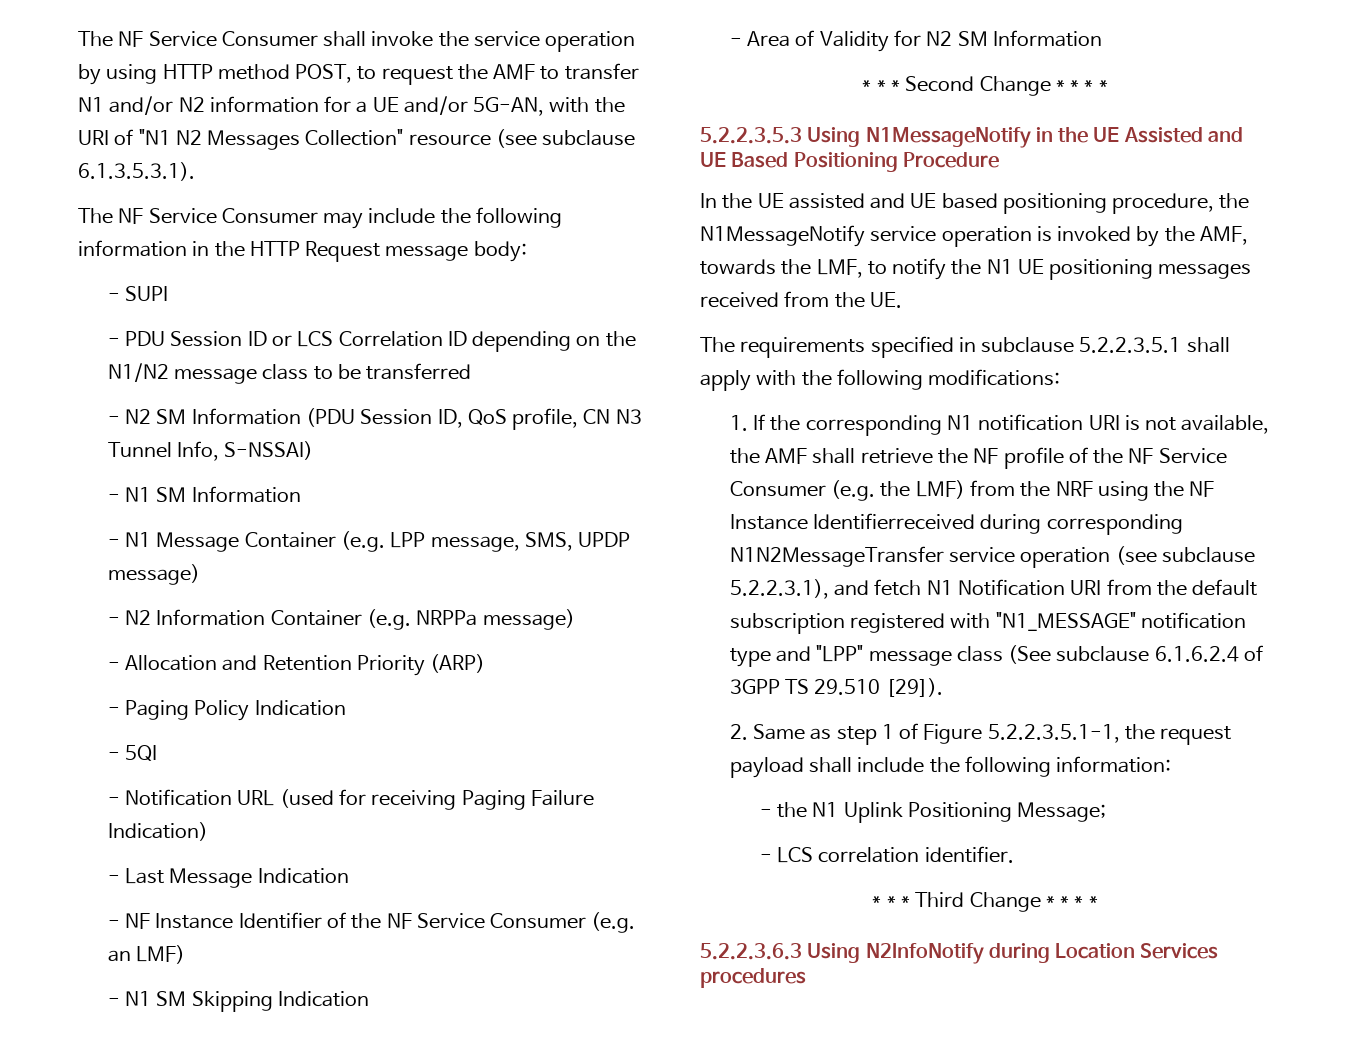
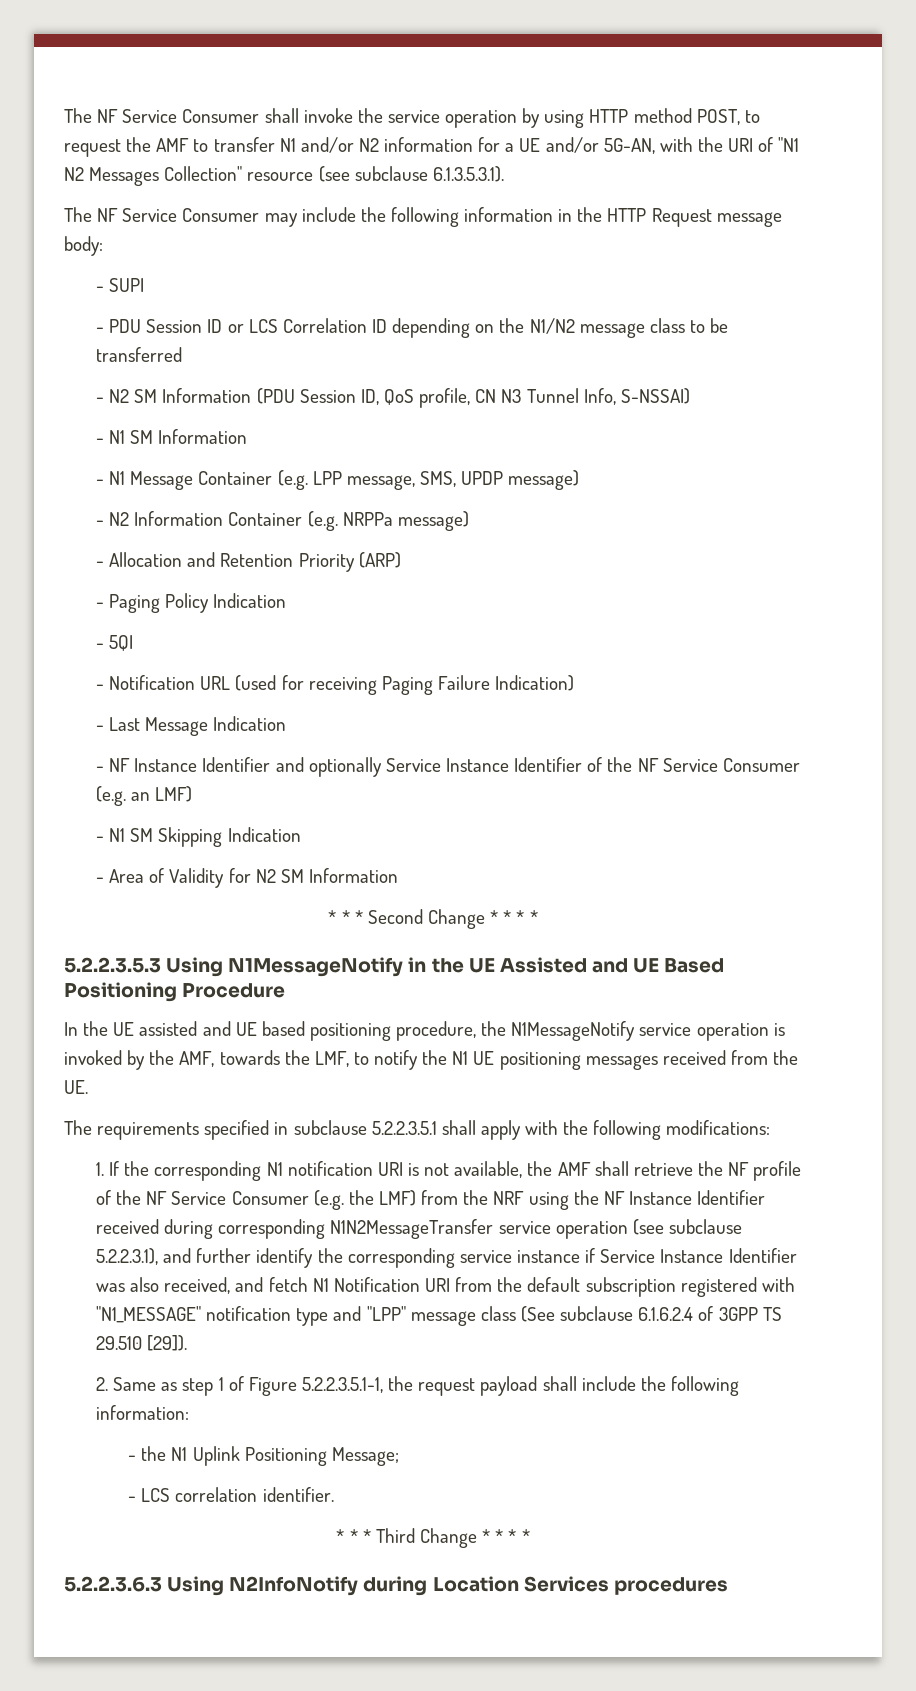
- - NF Instance Identifier of the NF Service Consumer (e.g. an LMF)
+ - NF Instance Identifier and optionally Service Instance Identifier of the NF Service Consumer (e.g. an LMF)
- 1. If the corresponding N1 notification URI is not available, the AMF shall retrieve the NF profile of the NF Service Consumer (e.g. the LMF) from the NRF using the NF Instance Identifierreceived during corresponding N1N2MessageTransfer service operation (see subclause 5.2.2.3.1), and fetch N1 Notification URI from the default subscription registered with "N1_MESSAGE" notification type and "LPP" message class (See subclause 6.1.6.2.4 of 3GPP TS 29.510 [29]).
+ 1. If the corresponding N1 notification URI is not available, the AMF shall retrieve the NF profile of the NF Service Consumer (e.g. the LMF) from the NRF using the NF Instance Identifier received during corresponding N1N2MessageTransfer service operation (see subclause 5.2.2.3.1), and further identify the corresponding service instance if Service Instance Identifier was also received, and fetch N1 Notification URI from the default subscription registered with "N1_MESSAGE" notification type and "LPP" message class (See subclause 6.1.6.2.4 of 3GPP TS 29.510 [29]).

